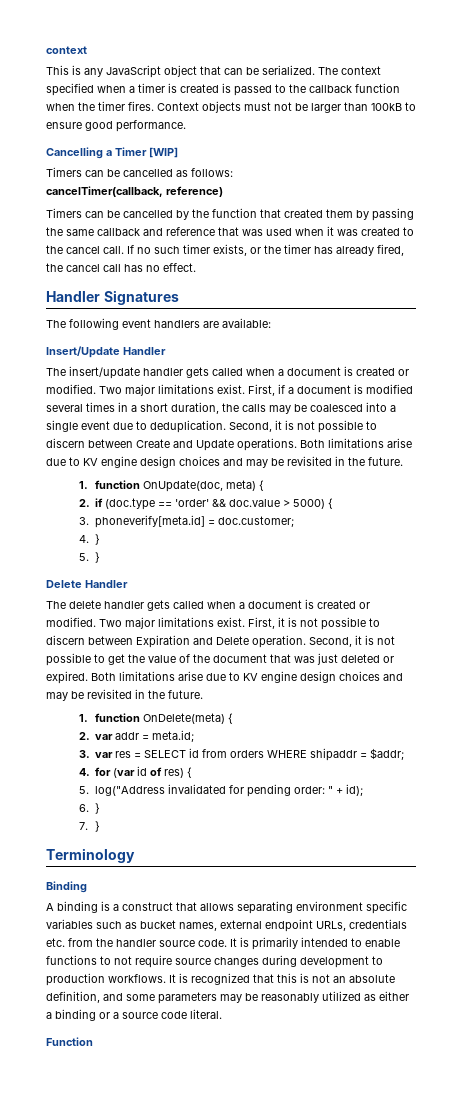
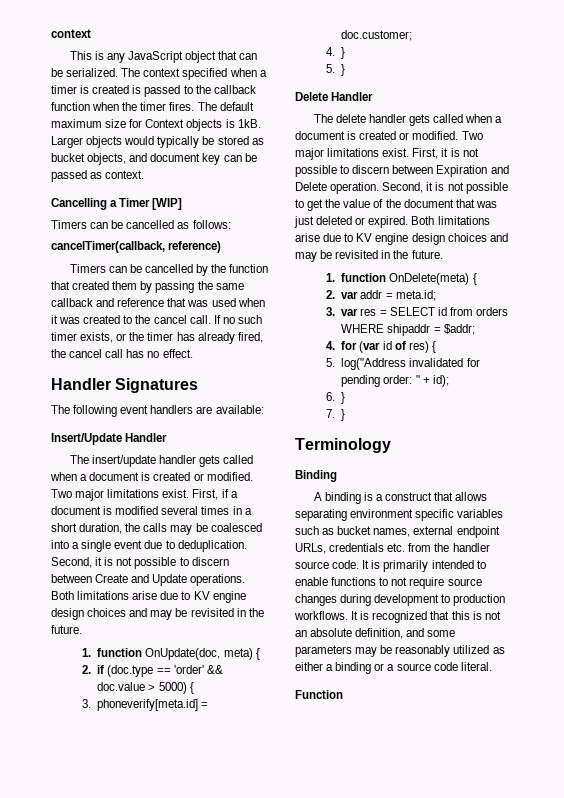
- Context objects must not be larger than 100kB to ensure good performance.
+ The default maximum size for Context objects is 1kB. Larger objects would typically be stored as bucket objects, and document key can be passed as context.

